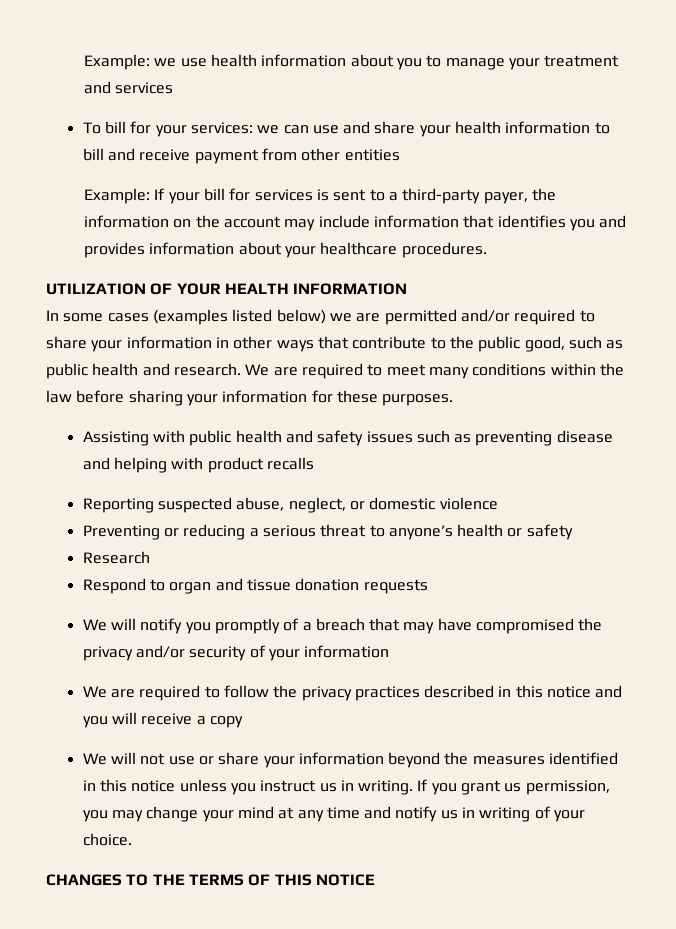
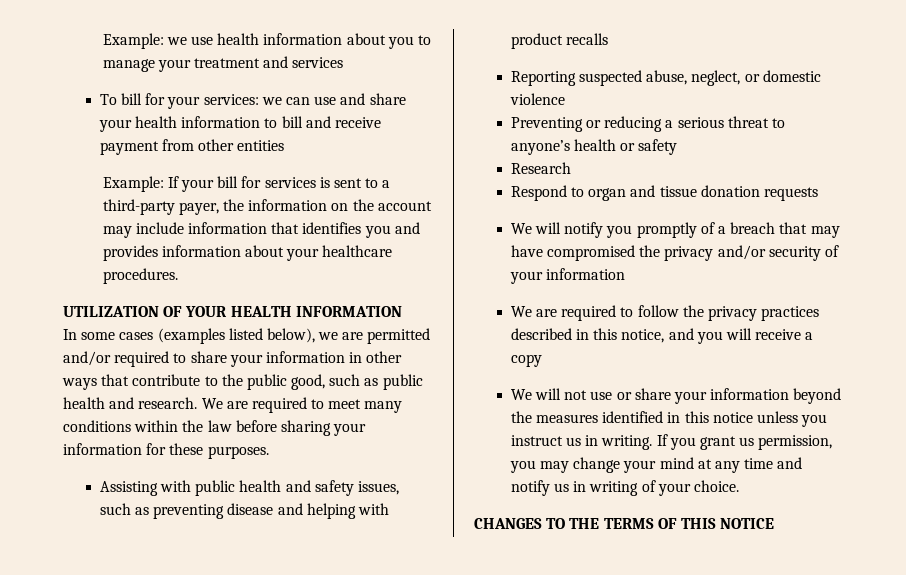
- In some cases (examples listed below) we are permitted and/or required to share your information in other ways that contribute to the public good, such as public health and research.
+ In some cases (examples listed below), we are permitted and/or required to share your information in other ways that contribute to the public good, such as public health and research.
- Assisting with public health and safety issues such as preventing disease and helping with product recalls
+ Assisting with public health and safety issues, such as preventing disease and helping with product recalls
- We are required to follow the privacy practices described in this notice and you will receive a copy
+ We are required to follow the privacy practices described in this notice, and you will receive a copy

